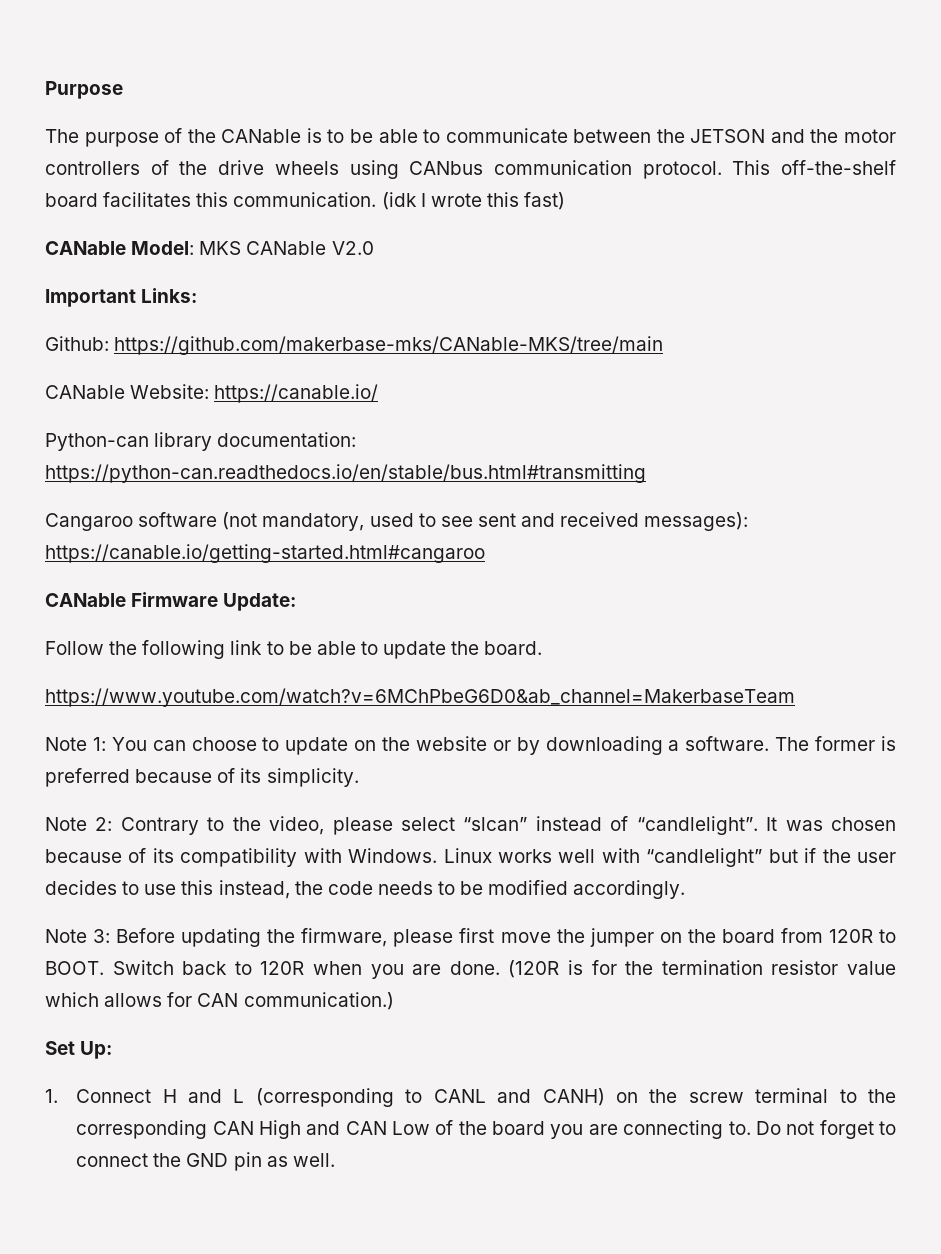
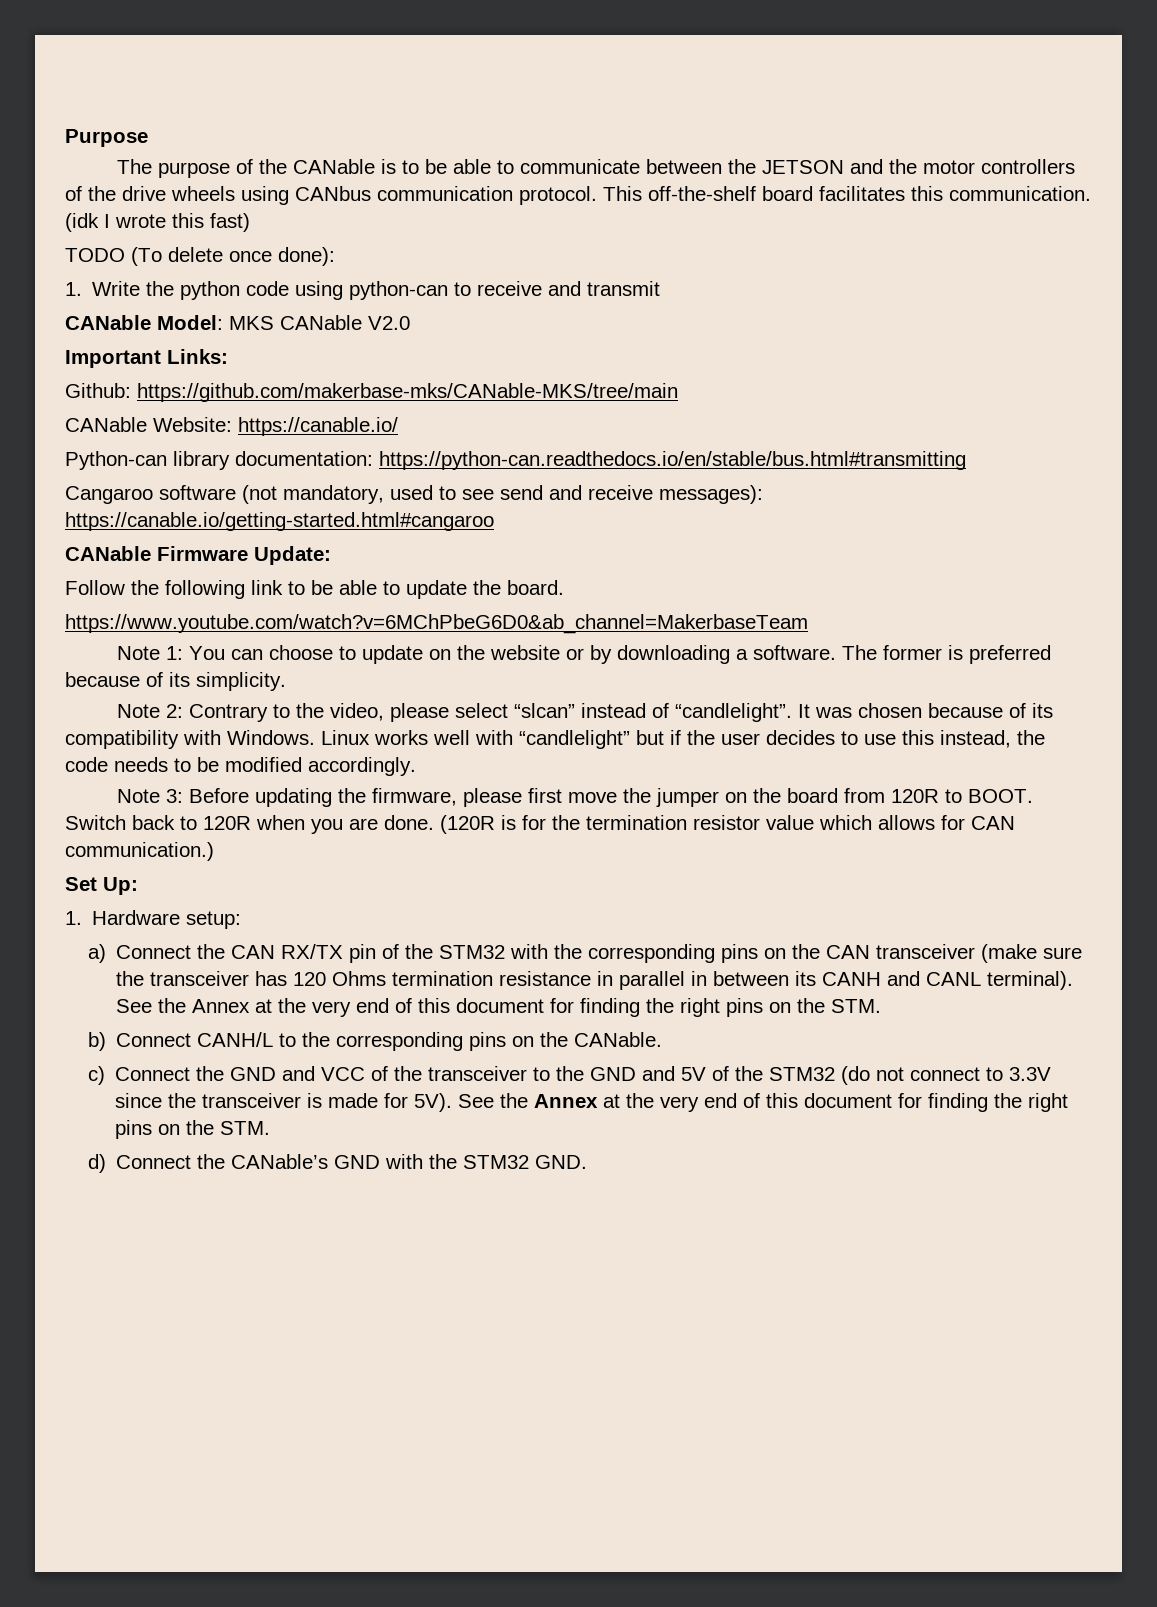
+ TODO (To delete once done):
+ 1. Write the python code using python-can to receive and transmit
- Cangaroo software (not mandatory, used to see sent and received messages): https://canable.io/getting-started.html#cangaroo
+ Cangaroo software (not mandatory, used to see send and receive messages): https://canable.io/getting-started.html#cangaroo
- 1. Connect H and L (corresponding to CANL and CANH) on the screw terminal to the corresponding CAN High and CAN Low of the board you are connecting to. Do not forget to connect the GND pin as well.
+ 1. Hardware setup:
+ a) Connect the CAN RX/TX pin of the STM32 with the corresponding pins on the CAN transceiver (make sure the transceiver has 120 Ohms termination resistance in parallel in between its CANH and CANL terminal). See the Annex at the very end of this document for finding the right pins on the STM.
+ b) Connect CANH/L to the corresponding pins on the CANable.
+ c) Connect the GND and VCC of the transceiver to the GND and 5V of the STM32 (do not connect to 3.3V since the transceiver is made for 5V). See the Annex at the very end of this document for finding the right pins on the STM.
+ d) Connect the CANable’s GND with the STM32 GND.

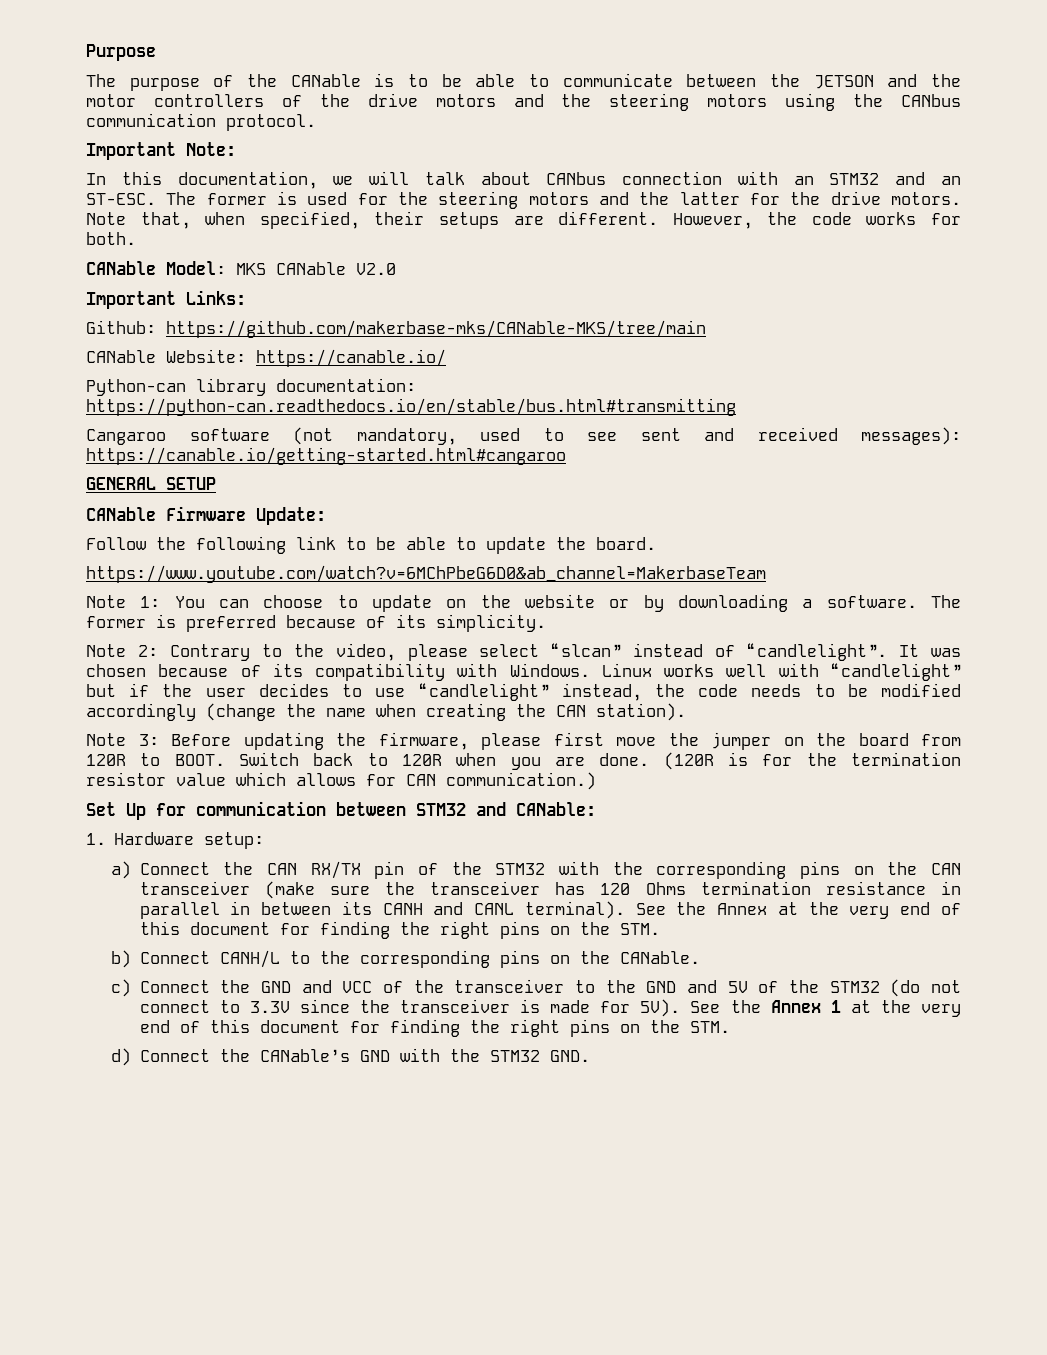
- The purpose of the CANable is to be able to communicate between the JETSON and the motor controllers of the drive wheels using CANbus communication protocol. This off-the-shelf board facilitates this communication. (idk I wrote this fast)
- TODO (To delete once done):
- 1. Write the python code using python-can to receive and transmit
+ The purpose of the CANable is to be able to communicate between the JETSON and the motor controllers of the drive motors and the steering motors using the CANbus communication protocol.
+ Important Note:
+ In this documentation, we will talk about CANbus connection with an STM32 and an ST-ESC. The former is used for the steering motors and the latter for the drive motors. Note that, when specified, their setups are different. However, the code works for both.
- Cangaroo software (not mandatory, used to see send and receive messages): https://canable.io/getting-started.html#cangaroo
+ Cangaroo software (not mandatory, used to see sent and received messages): https://canable.io/getting-started.html#cangaroo
+ GENERAL SETUP
- Linux works well with “candlelight” but if the user decides to use this instead, the code needs to be modified accordingly.
+ Linux works well with “candlelight” but if the user decides to use “candlelight” instead, the code needs to be modified accordingly (change the name when creating the CAN station).
- Set Up:
+ Set Up for communication between STM32 and CANable:
- c) Connect the GND and VCC of the transceiver to the GND and 5V of the STM32 (do not connect to 3.3V since the transceiver is made for 5V). See the Annex at the very end of this document for finding the right pins on the STM.
+ c) Connect the GND and VCC of the transceiver to the GND and 5V of the STM32 (do not connect to 3.3V since the transceiver is made for 5V). See the Annex 1 at the very end of this document for finding the right pins on the STM.

